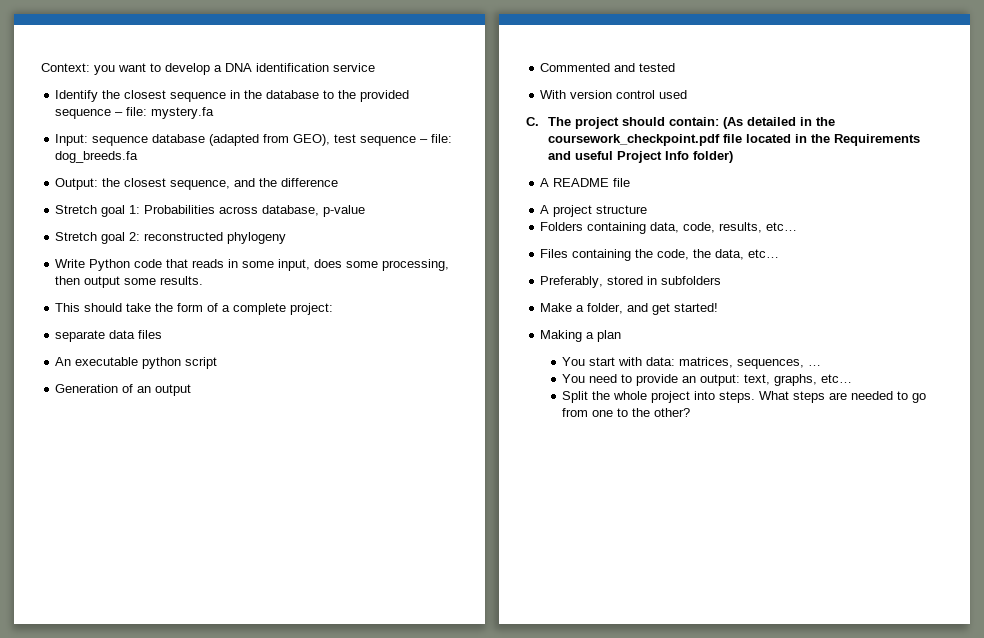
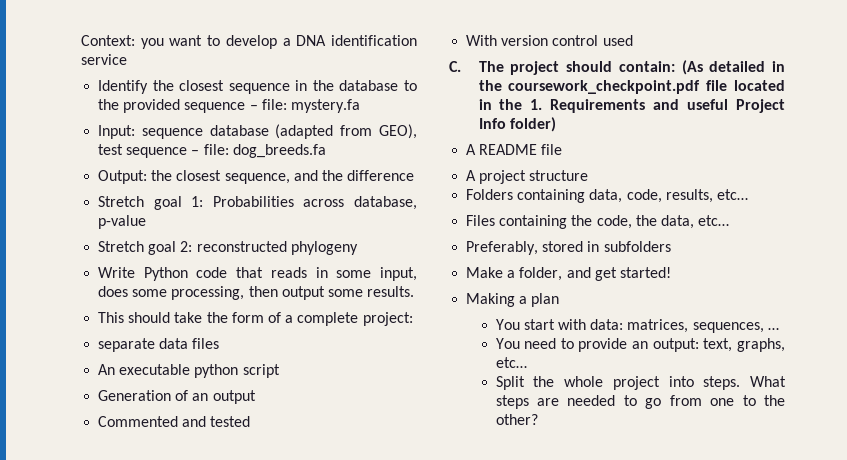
- C. The project should contain: (As detailed in the coursework_checkpoint.pdf file located in the Requirements and useful Project Info folder)
+ C. The project should contain: (As detailed in the coursework_checkpoint.pdf file located in the 1. Requirements and useful Project Info folder)

